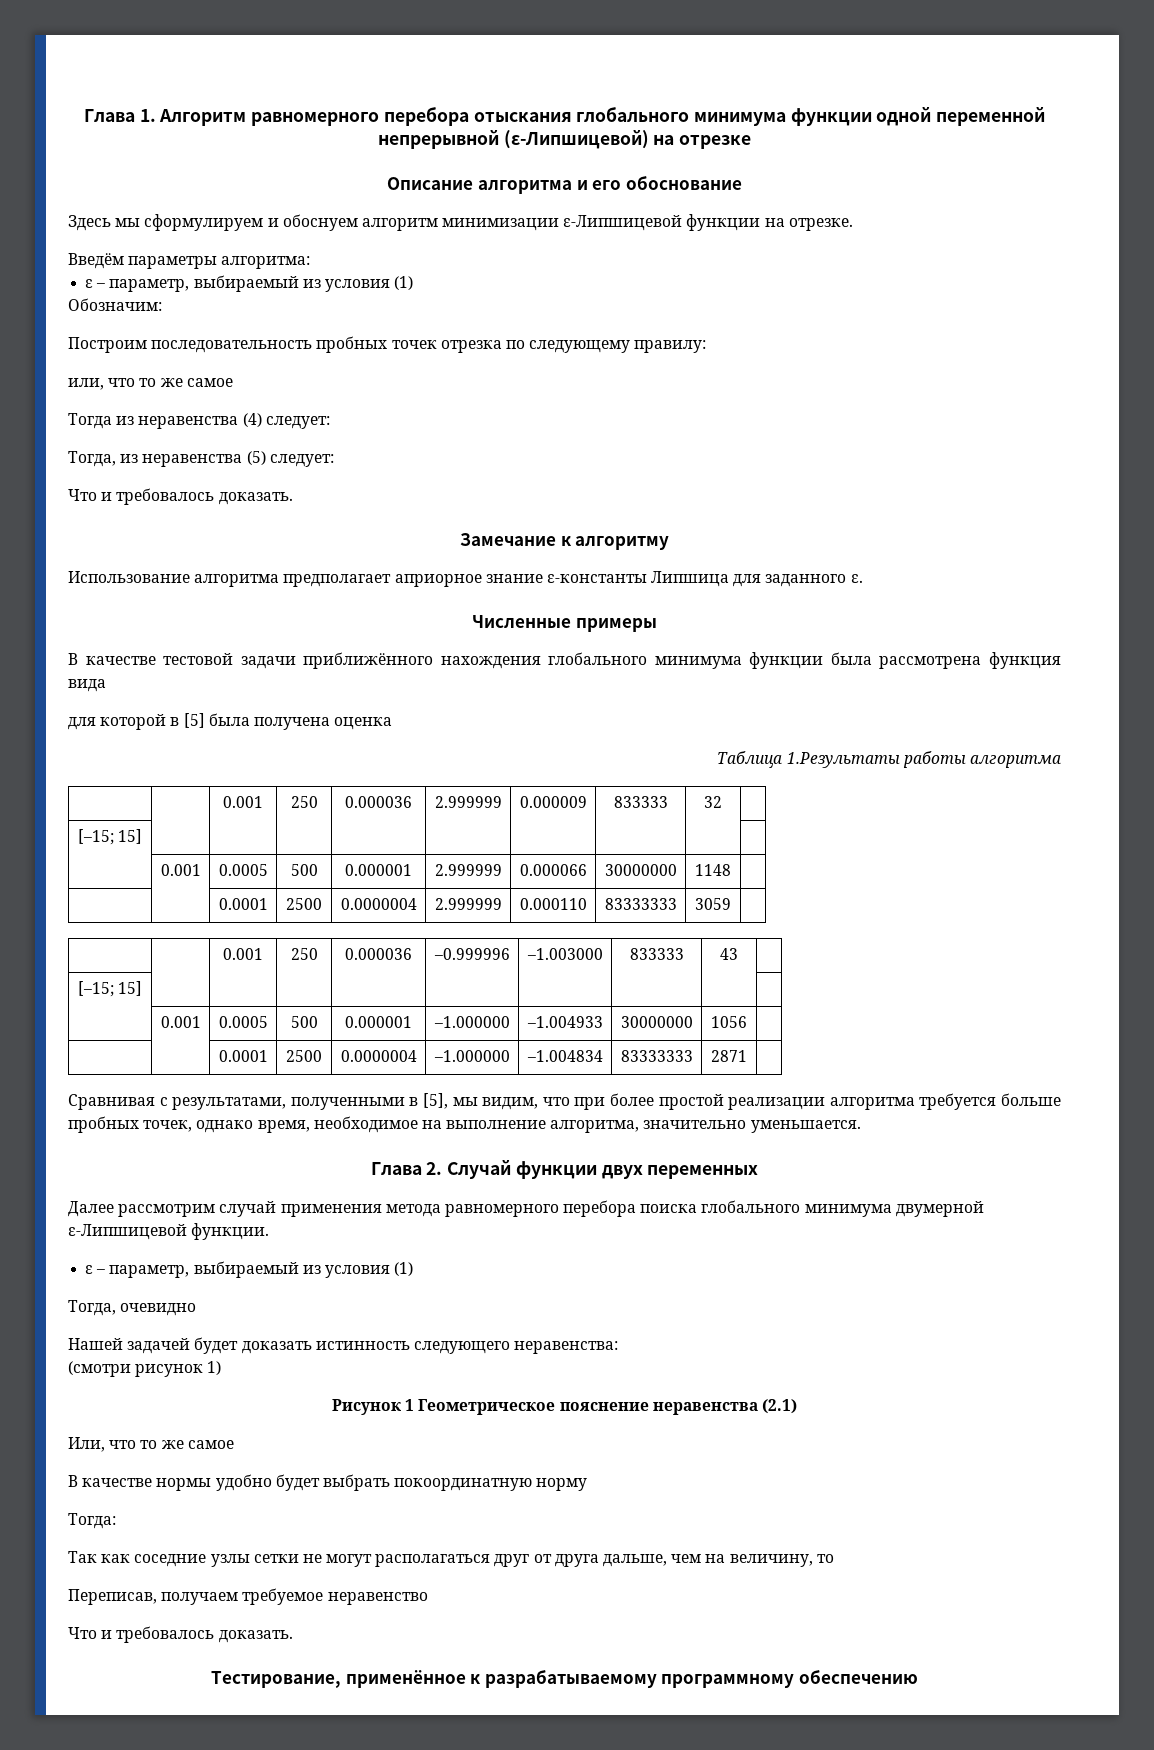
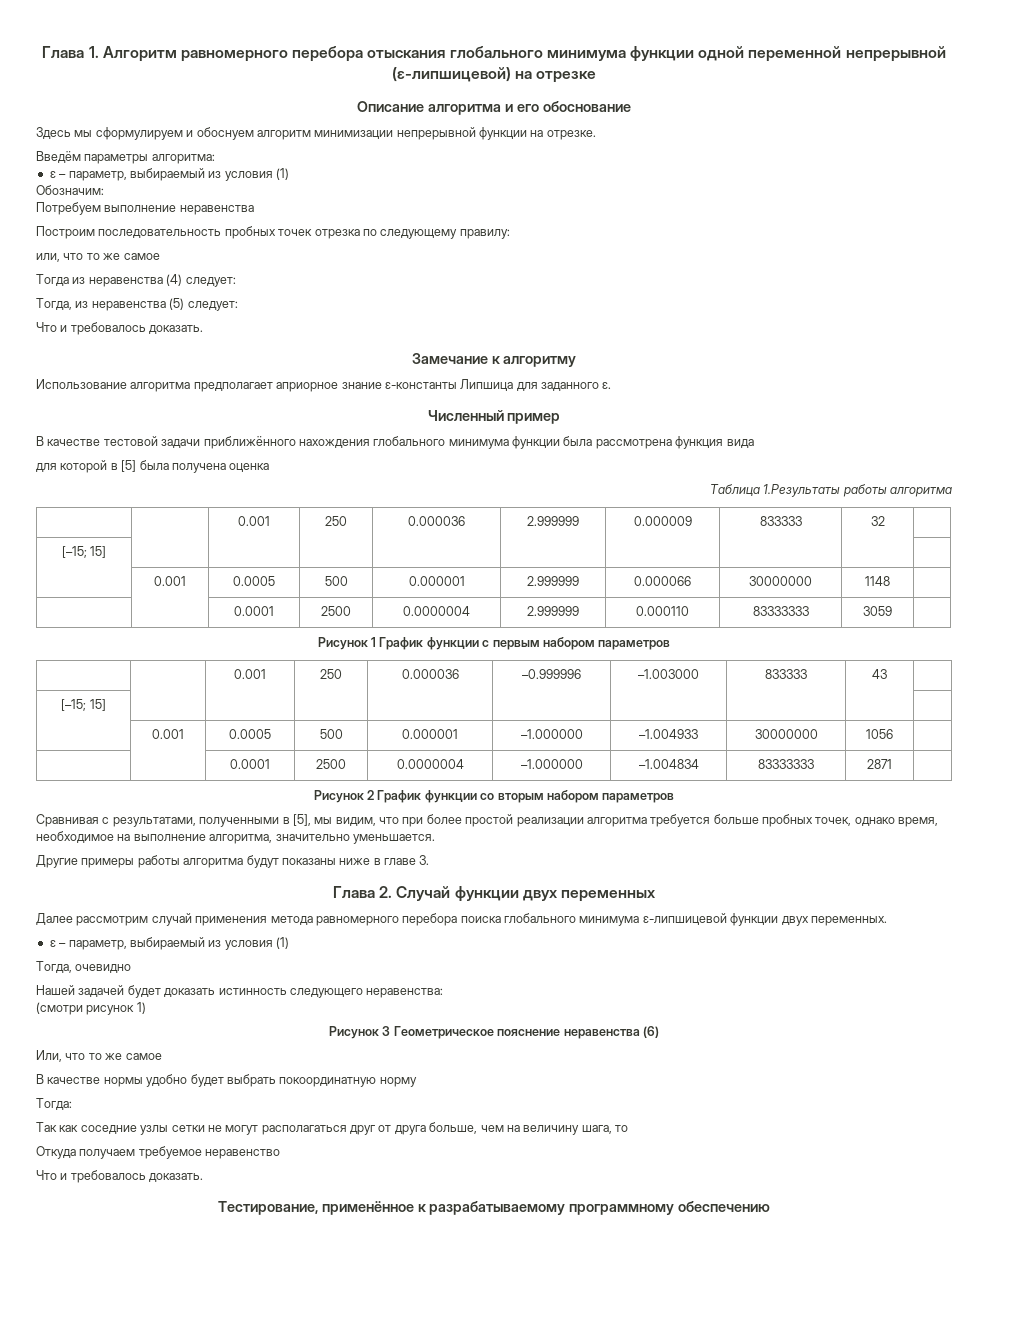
- Глава 1. Алгоритм равномерного перебора отыскания глобального минимума функции одной переменной непрерывной (ε-Липшицевой) на отрезке
+ Глава 1. Алгоритм равномерного перебора отыскания глобального минимума функции одной переменной непрерывной (ε-липшицевой) на отрезке
- Здесь мы сформулируем и обоснуем алгоритм минимизации ε-Липшицевой функции на отрезке.
+ Здесь мы сформулируем и обоснуем алгоритм минимизации непрерывной функции на отрезке.
+ Потребуем выполнение неравенства
- Численные примеры
+ Численный пример
+ Рисунок 1 График функции с первым набором параметров
+ Рисунок 2 График функции со вторым набором параметров
+ Другие примеры работы алгоритма будут показаны ниже в главе 3.
- Далее рассмотрим случай применения метода равномерного перебора поиска глобального минимума двумерной ε-Липшицевой функции.
+ Далее рассмотрим случай применения метода равномерного перебора поиска глобального минимума ε-липшицевой функции двух переменных.
- Рисунок 1 Геометрическое пояснение неравенства (2.1)
+ Рисунок 3 Геометрическое пояснение неравенства (6)
- Так как соседние узлы сетки не могут располагаться друг от друга дальше, чем на величину, то
+ Так как соседние узлы сетки не могут располагаться друг от друга больше, чем на величину шага, то
- Переписав, получаем требуемое неравенство
+ Откуда получаем требуемое неравенство

